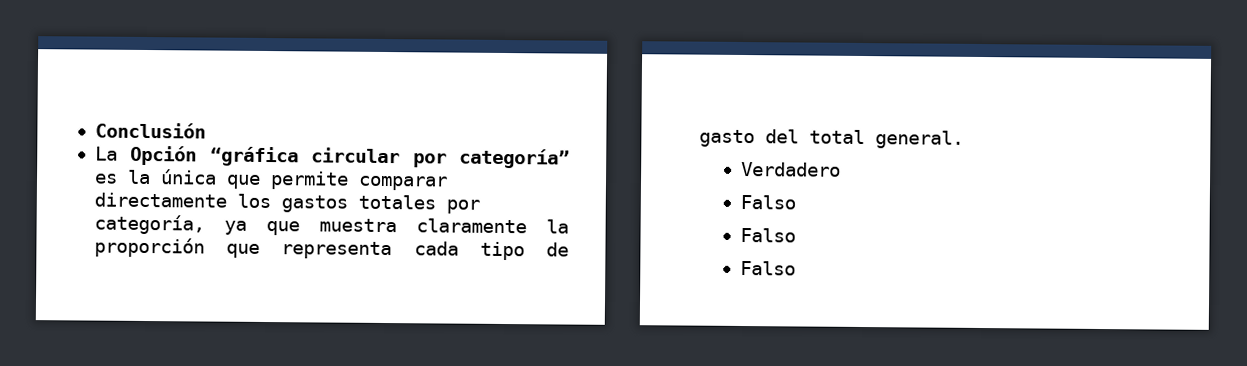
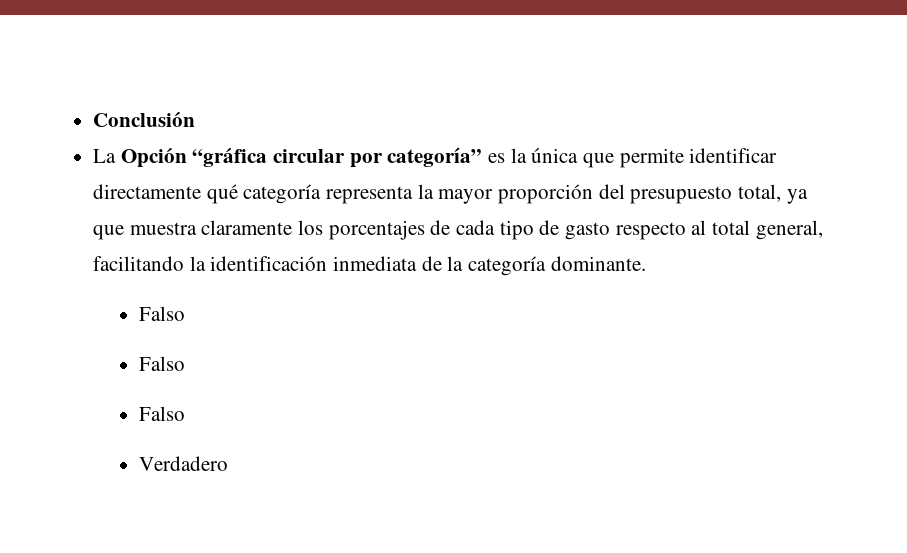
- La Opción “gráfica circular por categoría” es la única que permite comparar directamente los gastos totales por categoría, ya que muestra claramente la proporción que representa cada tipo de gasto del total general.
- Verdadero
+ La Opción “gráfica circular por categoría” es la única que permite identificar directamente qué categoría representa la mayor proporción del presupuesto total, ya que muestra claramente los porcentajes de cada tipo de gasto respecto al total general, facilitando la identificación inmediata de la categoría dominante.
+ Verdadero

